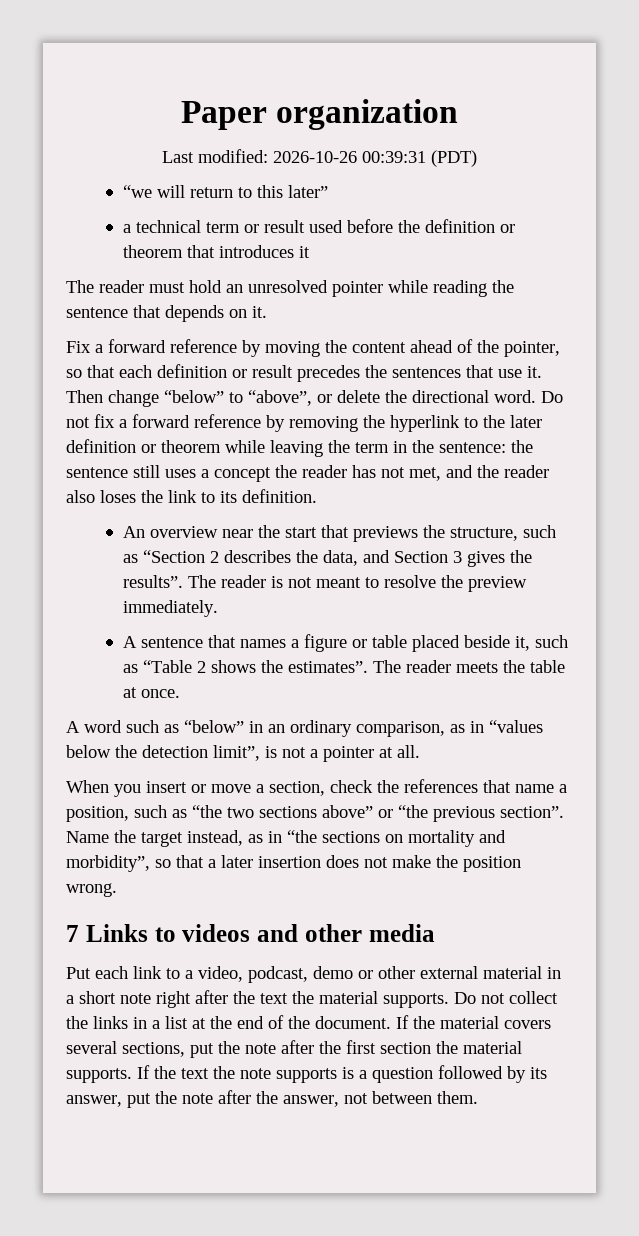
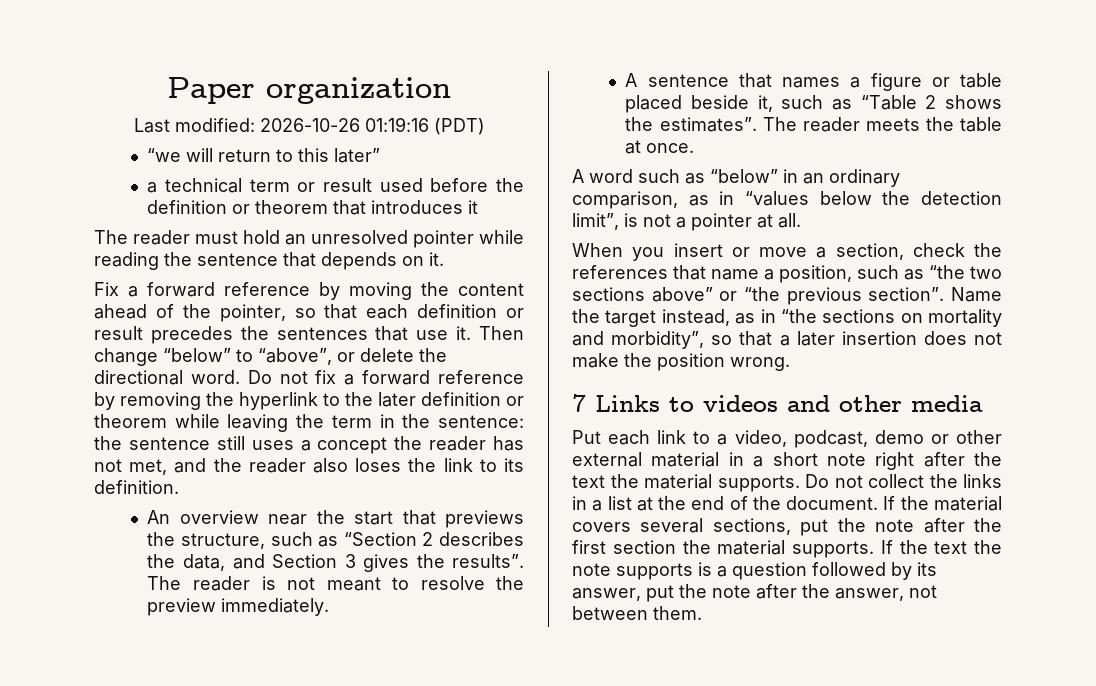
- Last modified: 2026-10-26 00:39:31 (PDT)
+ Last modified: 2026-10-26 01:19:16 (PDT)

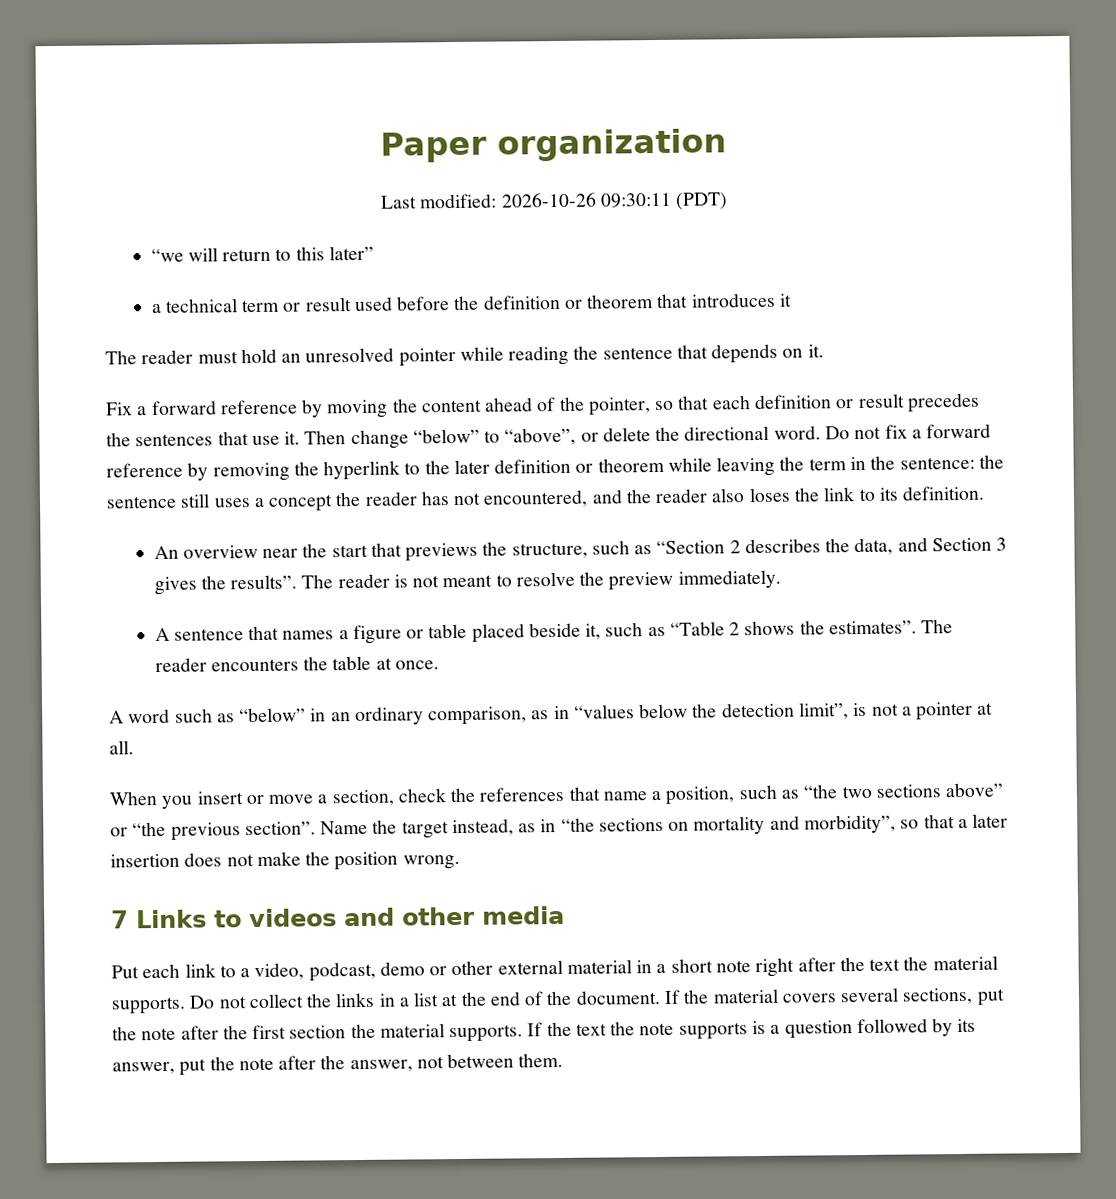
- Last modified: 2026-10-26 01:19:16 (PDT)
+ Last modified: 2026-10-26 09:30:11 (PDT)
- Do not fix a forward reference by removing the hyperlink to the later definition or theorem while leaving the term in the sentence: the sentence still uses a concept the reader has not met, and the reader also loses the link to its definition.
+ Do not fix a forward reference by removing the hyperlink to the later definition or theorem while leaving the term in the sentence: the sentence still uses a concept the reader has not encountered, and the reader also loses the link to its definition.
- The reader meets the table at once.
+ The reader encounters the table at once.

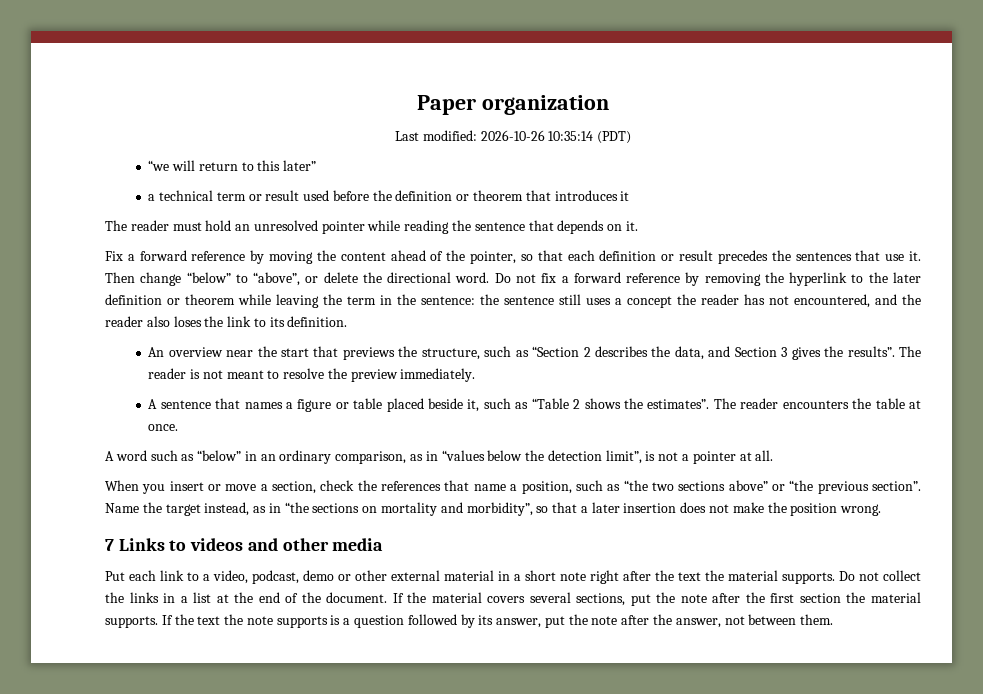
- Last modified: 2026-10-26 09:30:11 (PDT)
+ Last modified: 2026-10-26 10:35:14 (PDT)

